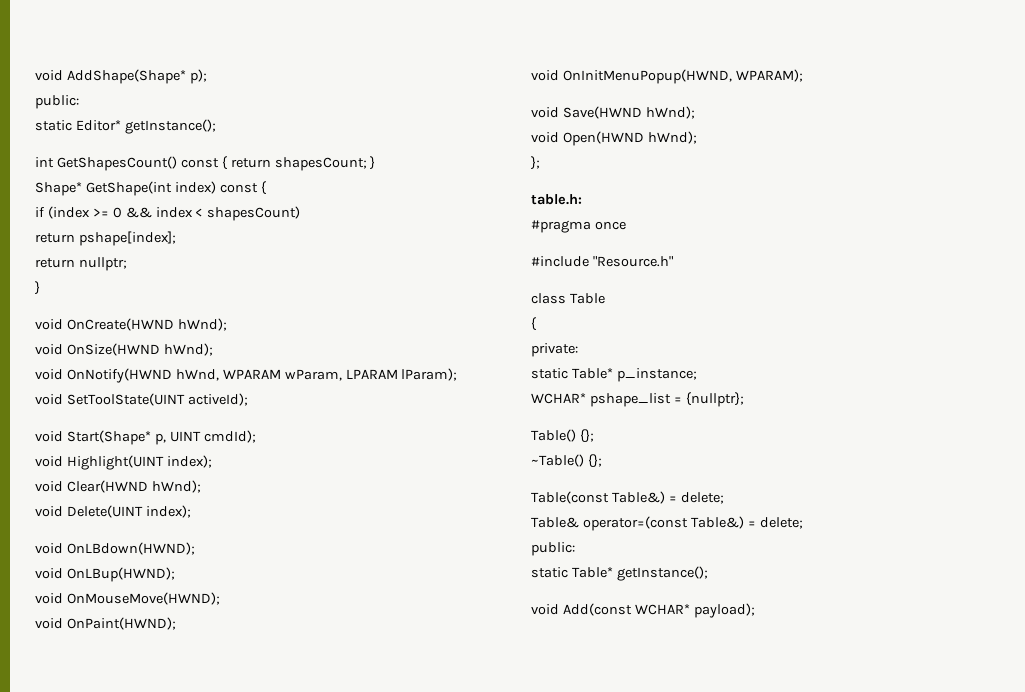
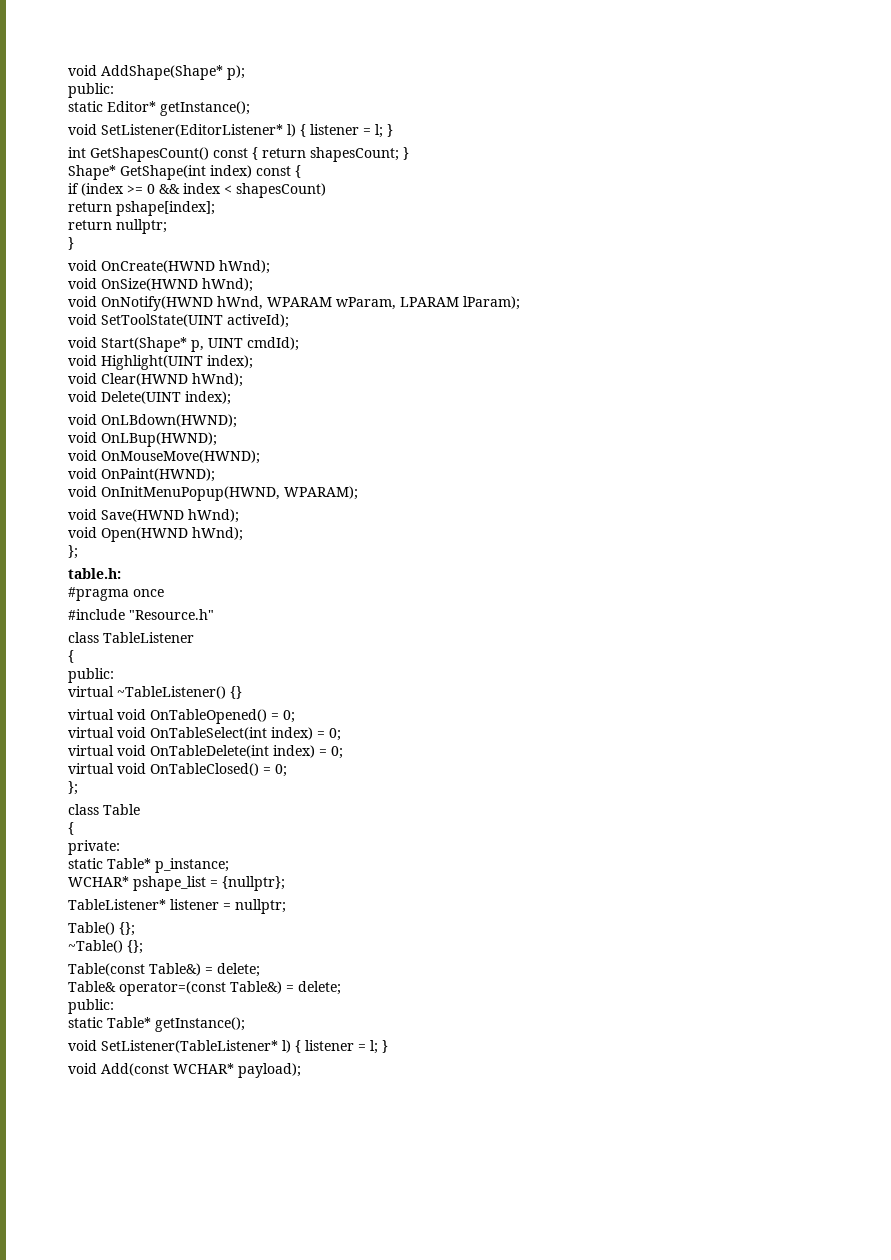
+ void SetListener(EditorListener* l) { listener = l; }
+ class TableListener
+ {
+ public:
+ virtual ~TableListener() {}
+ virtual void OnTableOpened() = 0;
+ virtual void OnTableSelect(int index) = 0;
+ virtual void OnTableDelete(int index) = 0;
+ virtual void OnTableClosed() = 0;
+ };
+ TableListener* listener = nullptr;
+ void SetListener(TableListener* l) { listener = l; }

